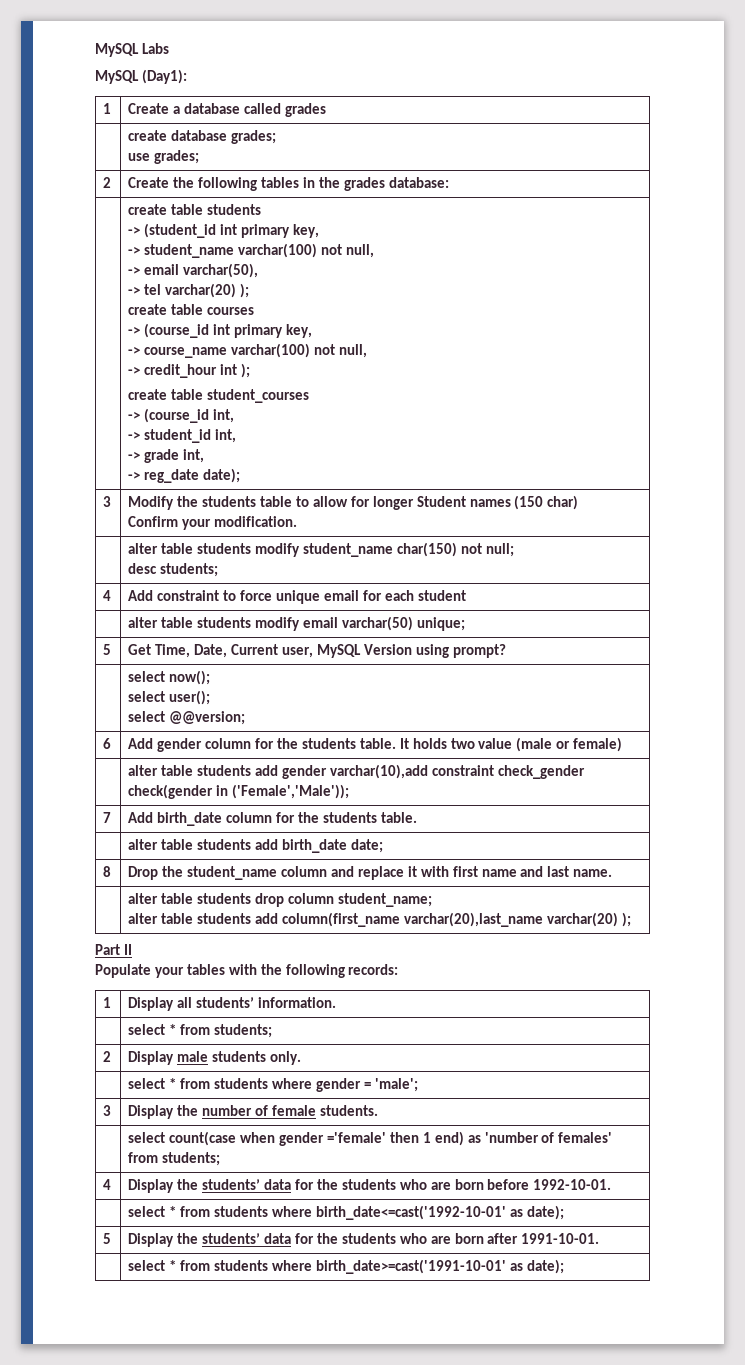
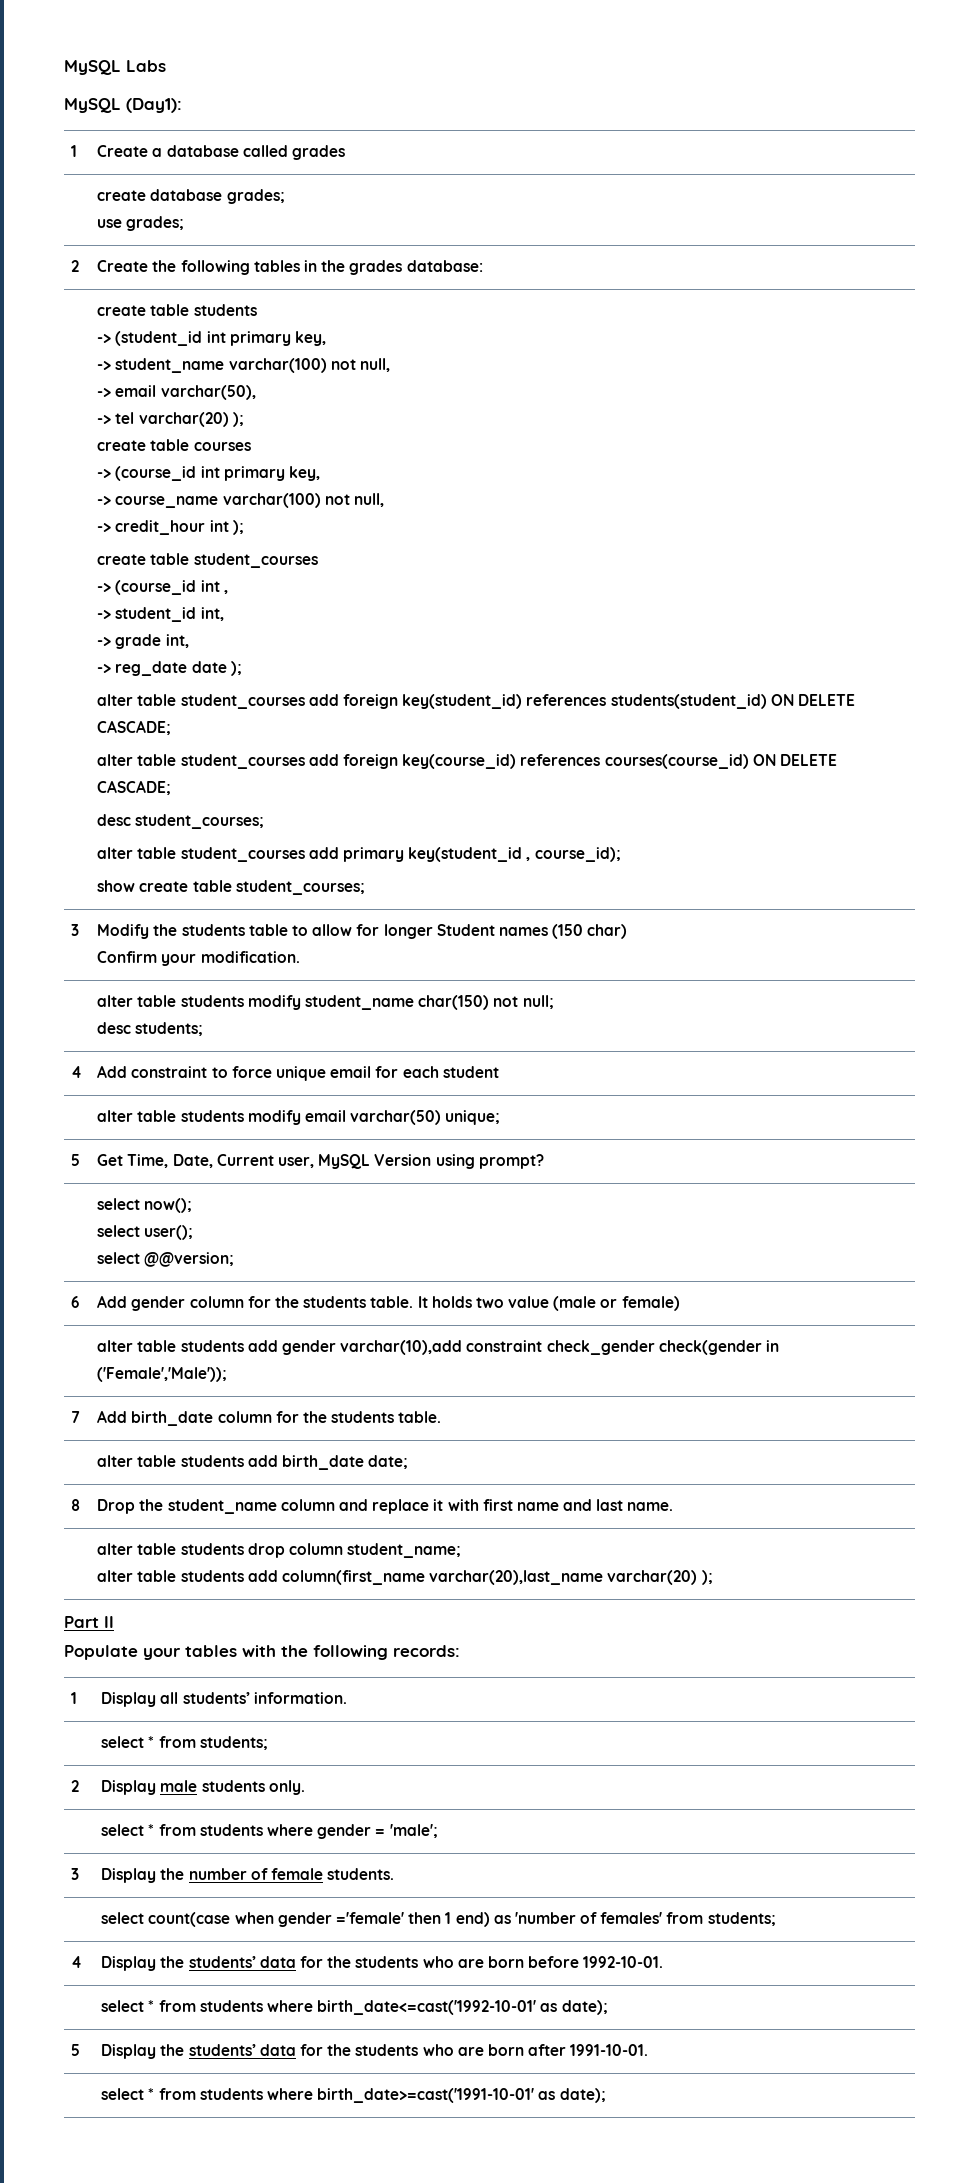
- -> (course_id int,
+ -> (course_id int ,
- -> reg_date date);
+ -> reg_date date );
+ alter table student_courses add foreign key(student_id) references students(student_id) ON DELETE CASCADE;
+ alter table student_courses add foreign key(course_id) references courses(course_id) ON DELETE CASCADE;
+ desc student_courses;
+ alter table student_courses add primary key(student_id , course_id);
+ show create table student_courses;

